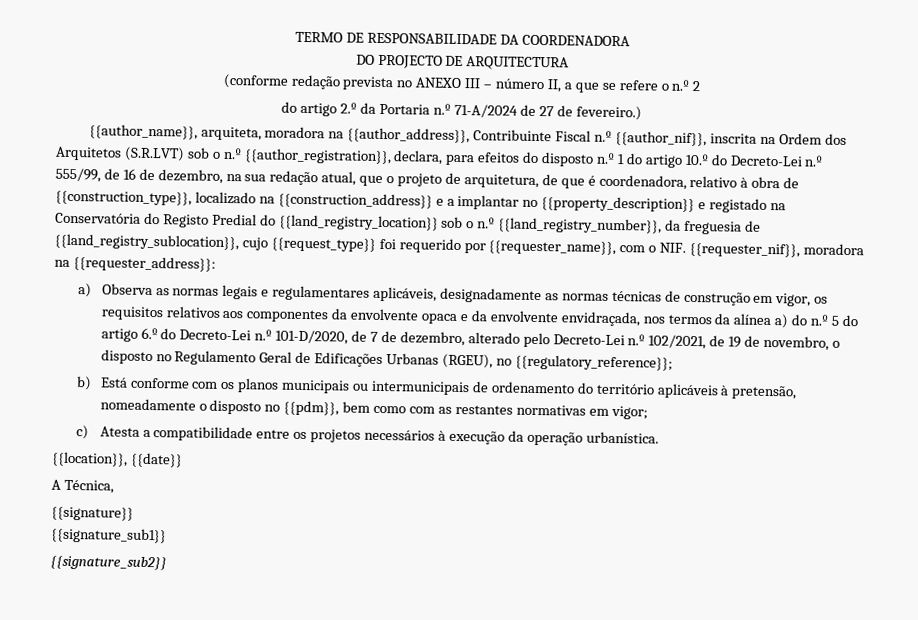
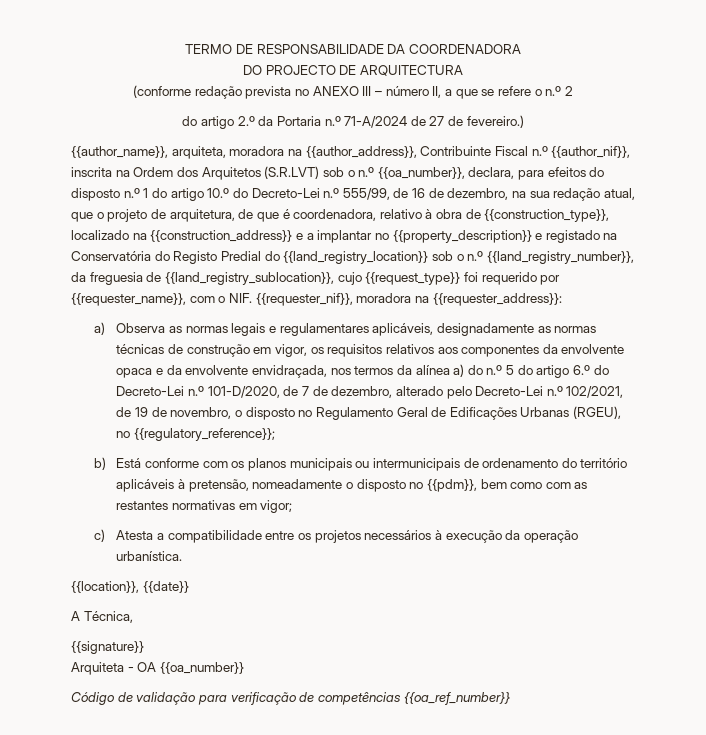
- {{author_name}}, arquiteta, moradora na {{author_address}}, Contribuinte Fiscal n.º {{author_nif}}, inscrita na Ordem dos Arquitetos (S.R.LVT) sob o n.º {{author_registration}}, declara, para efeitos do disposto n.º 1 do artigo 10.º do Decreto-Lei n.º 555/99, de 16 de dezembro, na sua redação atual, que o projeto de arquitetura, de que é coordenadora, relativo à obra de {{construction_type}}, localizado na {{construction_address}} e a implantar no {{property_description}} e registado na Conservatória do Registo Predial do {{land_registry_location}} sob o n.º {{land_registry_number}}, da freguesia de {{land_registry_sublocation}}, cujo {{request_type}} foi requerido por {{requester_name}}, com o NIF. {{requester_nif}}, moradora na {{requester_address}}:
+ {{author_name}}, arquiteta, moradora na {{author_address}}, Contribuinte Fiscal n.º {{author_nif}}, inscrita na Ordem dos Arquitetos (S.R.LVT) sob o n.º {{oa_number}}, declara, para efeitos do disposto n.º 1 do artigo 10.º do Decreto-Lei n.º 555/99, de 16 de dezembro, na sua redação atual, que o projeto de arquitetura, de que é coordenadora, relativo à obra de {{construction_type}}, localizado na {{construction_address}} e a implantar no {{property_description}} e registado na Conservatória do Registo Predial do {{land_registry_location}} sob o n.º {{land_registry_number}}, da freguesia de {{land_registry_sublocation}}, cujo {{request_type}} foi requerido por {{requester_name}}, com o NIF. {{requester_nif}}, moradora na {{requester_address}}:
- {{signature_sub1}}
- {{signature_sub2}}
+ Arquiteta - OA {{oa_number}}
+ Código de validação para verificação de competências {{oa_ref_number}}

